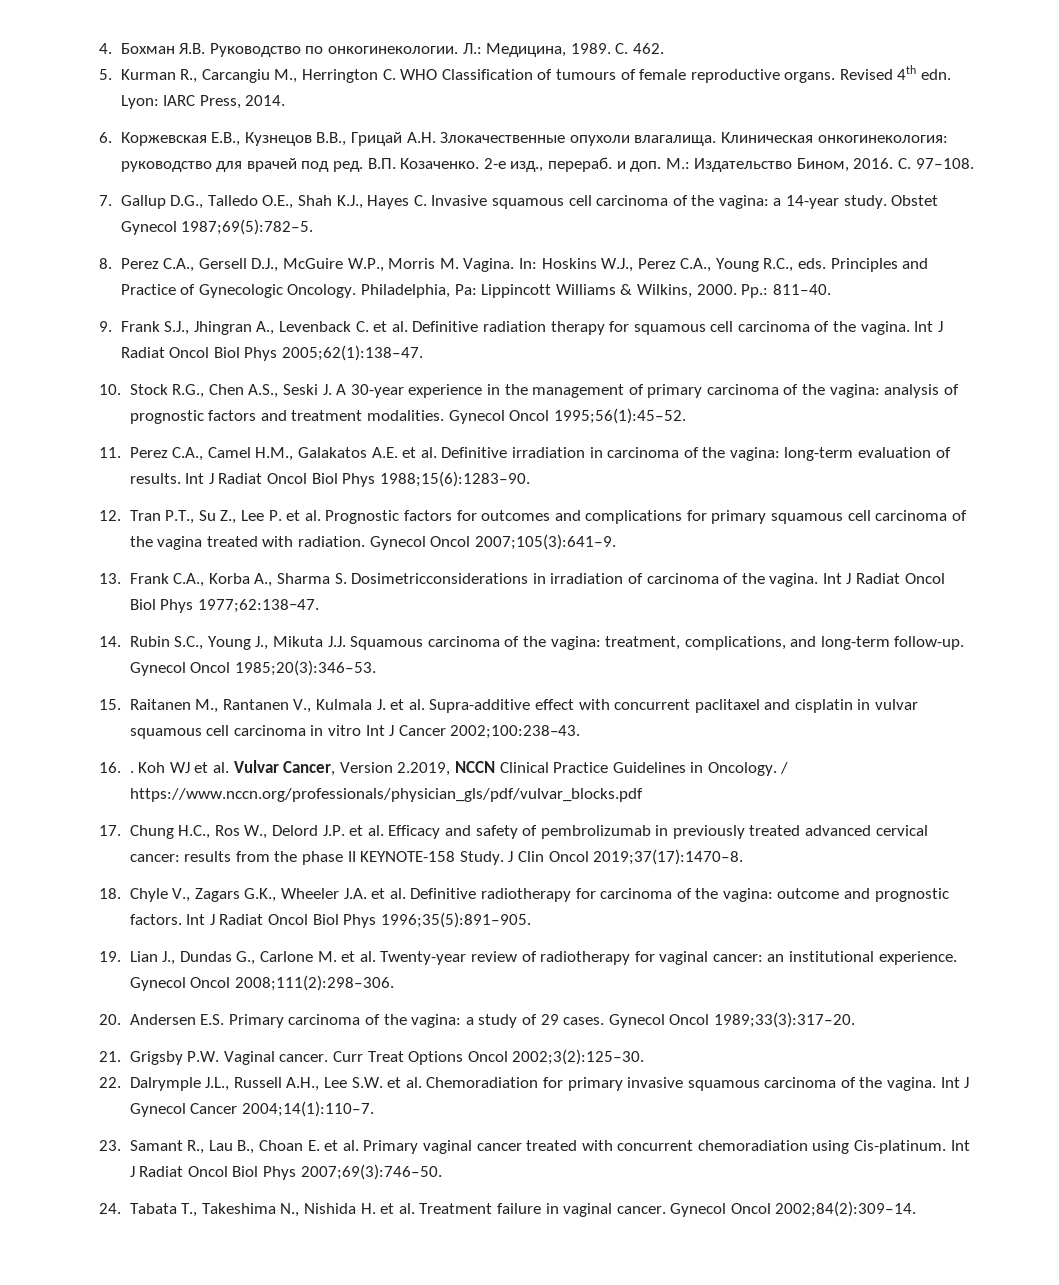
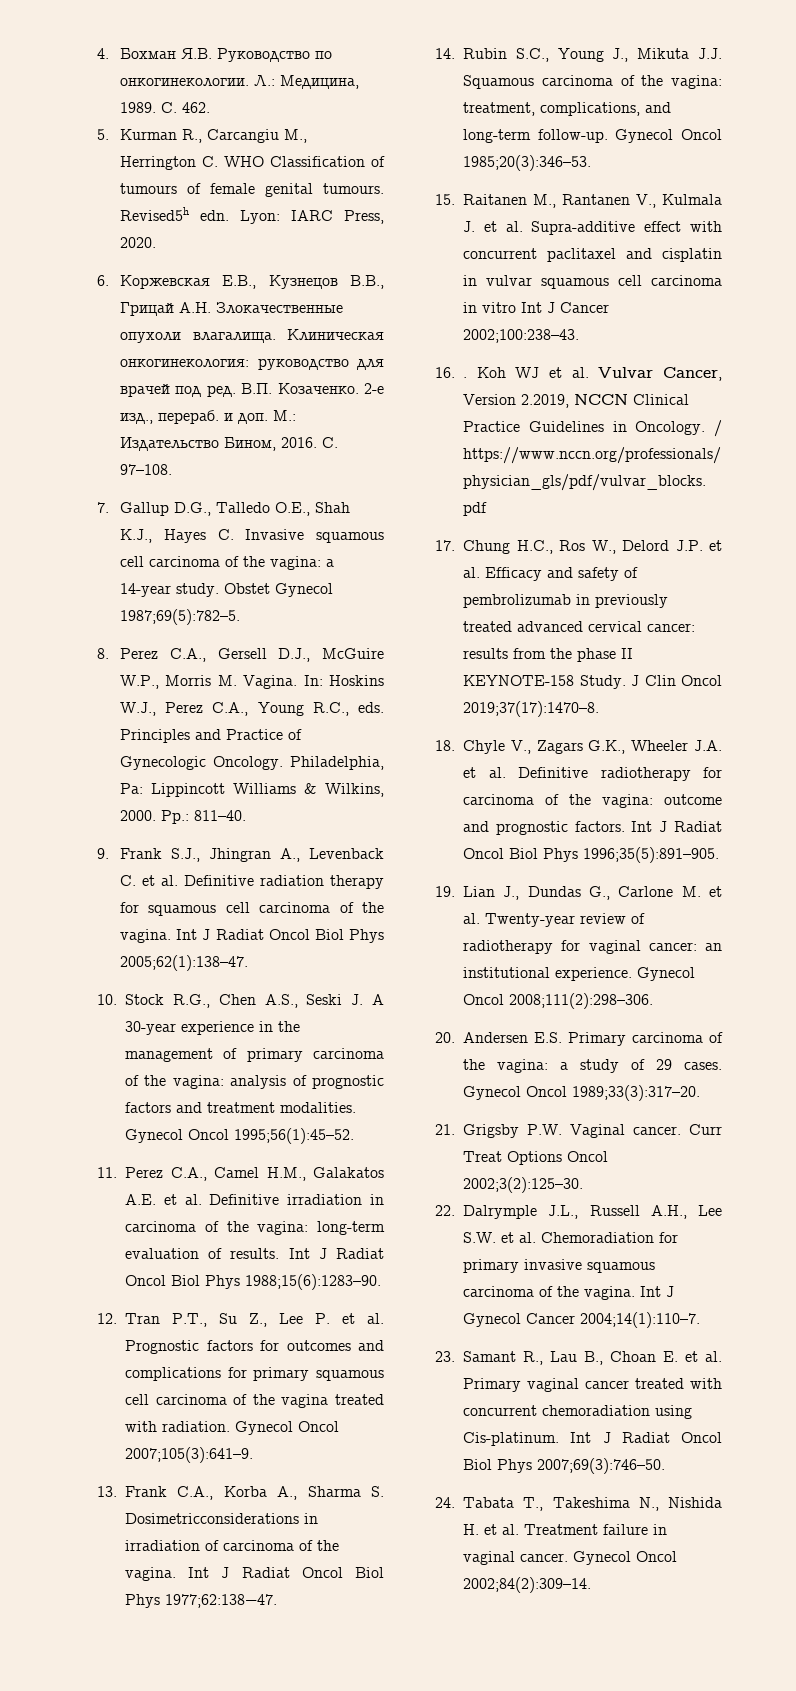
- 5. Kurman R., Carcangiu M., Herrington C. WHO Classification of tumours of female reproductive organs. Revised 4th edn.
+ 5. Kurman R., Carcangiu M., Herrington C. WHO Classification of tumours of female genital tumours. Revised5h edn.
- Lyon: IARC Press, 2014.
+ Lyon: IARC Press, 2020.

